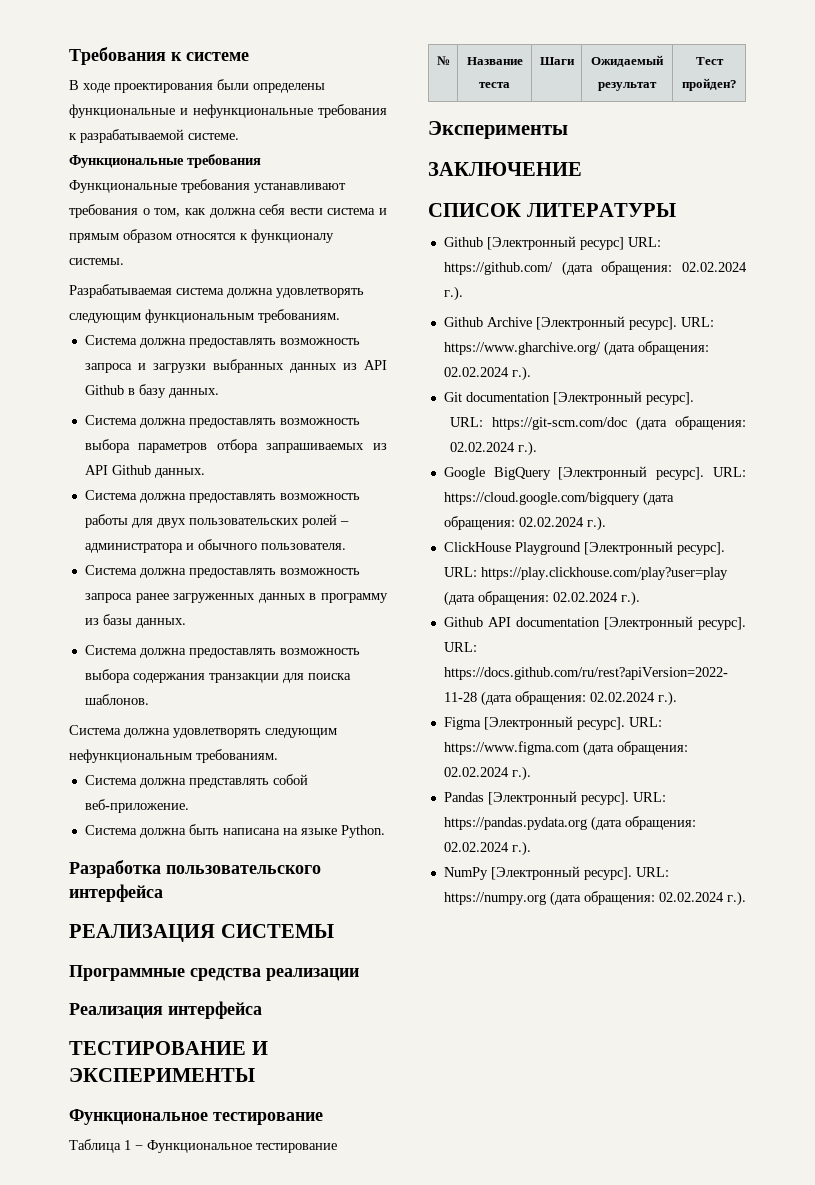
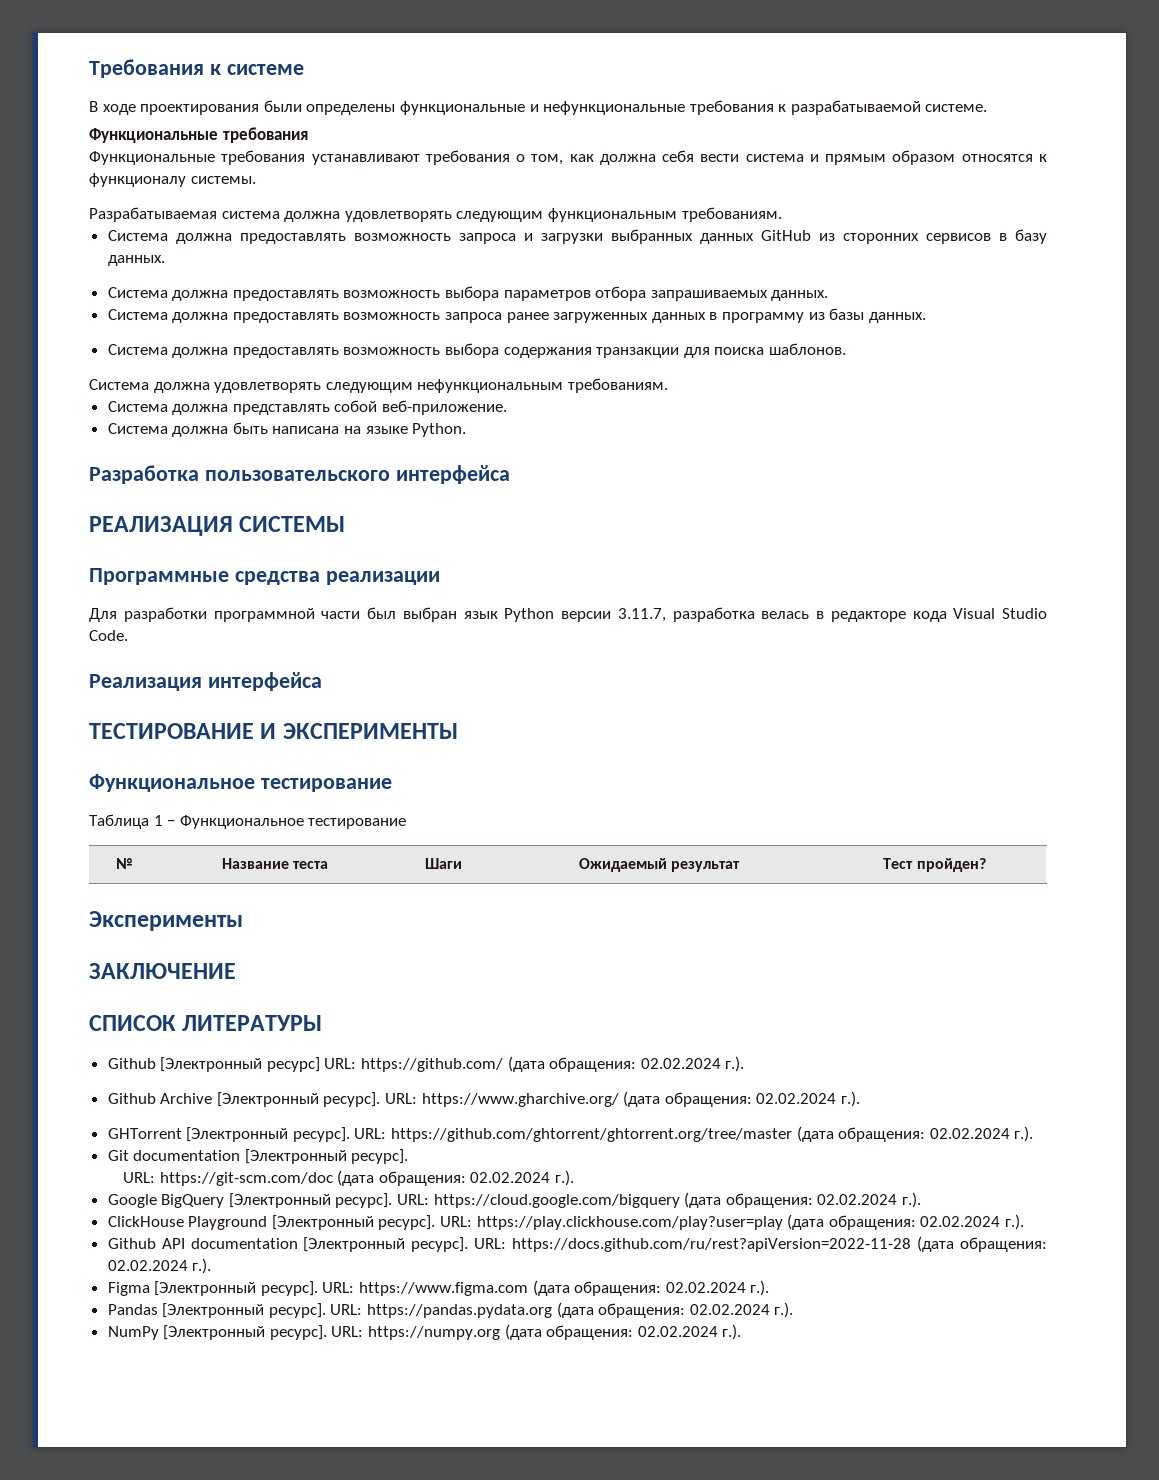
- Система должна предоставлять возможность запроса и загрузки выбранных данных из API Github в базу данных.
+ Система должна предоставлять возможность запроса и загрузки выбранных данных GitHub из сторонних сервисов в базу данных.
- Система должна предоставлять возможность выбора параметров отбора запрашиваемых из API Github данных.
- Система должна предоставлять возможность работы для двух пользовательских ролей – администратора и обычного пользователя.
+ Система должна предоставлять возможность выбора параметров отбора запрашиваемых данных.
+ Для разработки программной части был выбран язык Python версии 3.11.7, разработка велась в редакторе кода Visual Studio Code.
+ GHTorrent [Электронный ресурс]. URL: https://github.com/ghtorrent/ghtorrent.org/tree/master (дата обращения: 02.02.2024 г.).

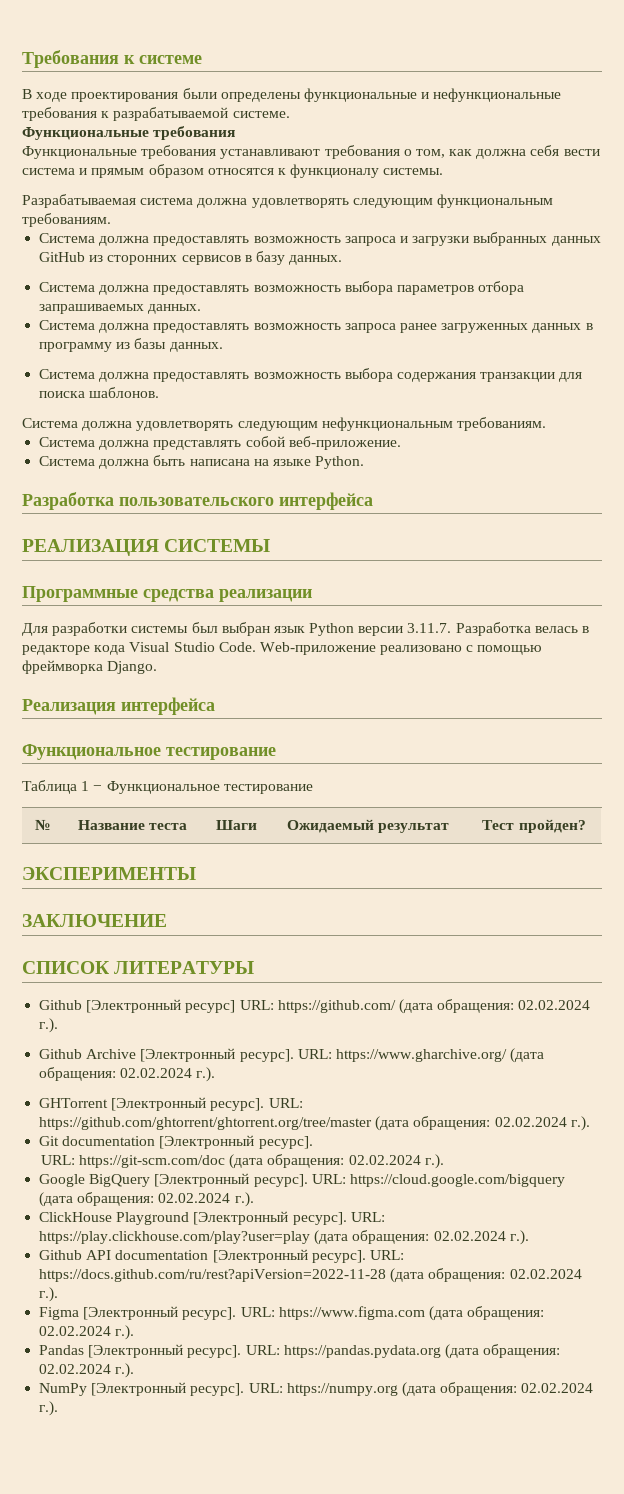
- Для разработки программной части был выбран язык Python версии 3.11.7, разработка велась в редакторе кода Visual Studio Code.
+ Для разработки системы был выбран язык Python версии 3.11.7. Разработка велась в редакторе кода Visual Studio Code. Web-приложение реализовано с помощью фреймворка Django.
- ТЕСТИРОВАНИЕ И ЭКСПЕРИМЕНТЫ
- Эксперименты
+ ЭКСПЕРИМЕНТЫ

